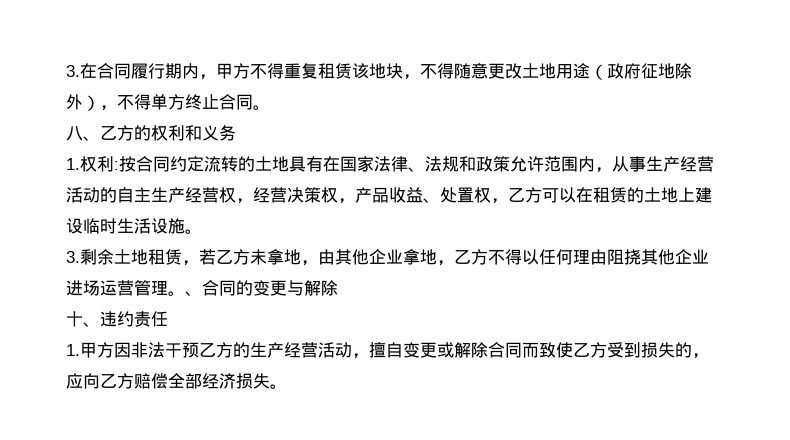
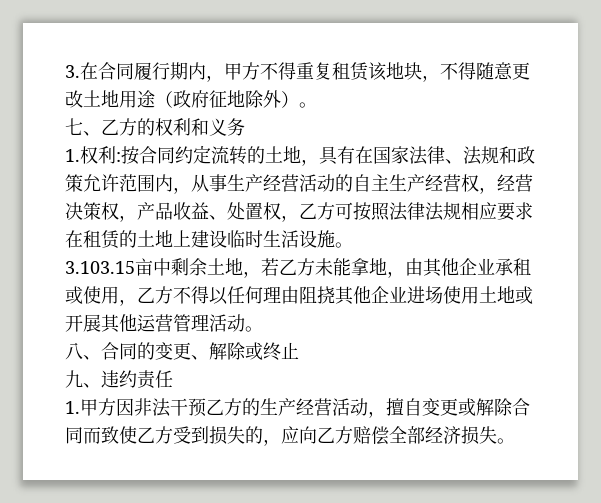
- 3.在合同履行期内，甲方不得重复租赁该地块，不得随意更改土地用途（政府征地除外），不得单方终止合同。
- 八、乙方的权利和义务
+ 3.在合同履行期内，甲方不得重复租赁该地块，不得随意更改土地用途（政府征地除外）。
+ 七、乙方的权利和义务
- 1.权利:按合同约定流转的土地具有在国家法律、法规和政策允许范围内，从事生产经营活动的自主生产经营权，经营决策权，产品收益、处置权，乙方可以在租赁的土地上建设临时生活设施。
+ 1.权利:按合同约定流转的土地，具有在国家法律、法规和政策允许范围内，从事生产经营活动的自主生产经营权，经营决策权，产品收益、处置权，乙方可按照法律法规相应要求在租赁的土地上建设临时生活设施。
- 3.剩余土地租赁，若乙方未拿地，由其他企业拿地，乙方不得以任何理由阻挠其他企业进场运营管理。、合同的变更与解除
- 十、违约责任
+ 3.103.15亩中剩余土地，若乙方未能拿地，由其他企业承租或使用，乙方不得以任何理由阻挠其他企业进场使用土地或开展其他运营管理活动。
+ 八、合同的变更、解除或终止
+ 九、违约责任

